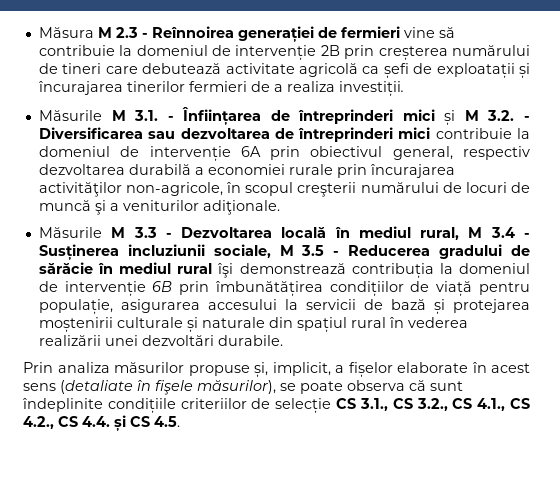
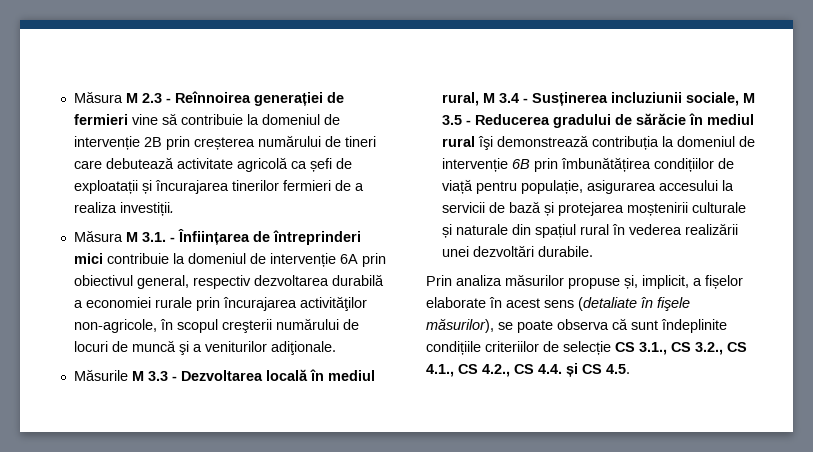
- Măsurile M 3.1. - Înființarea de întreprinderi mici și M 3.2. - Diversificarea sau dezvoltarea de întreprinderi mici contribuie la domeniul de intervenție 6A prin obiectivul general, respectiv dezvoltarea durabilă a economiei rurale prin încurajarea activităţilor non-agricole, în scopul creşterii numărului de locuri de muncă şi a veniturilor adiţionale.
+ Măsura M 3.1. - Înființarea de întreprinderi mici contribuie la domeniul de intervenție 6A prin obiectivul general, respectiv dezvoltarea durabilă a economiei rurale prin încurajarea activităţilor non-agricole, în scopul creşterii numărului de locuri de muncă şi a veniturilor adiţionale.

